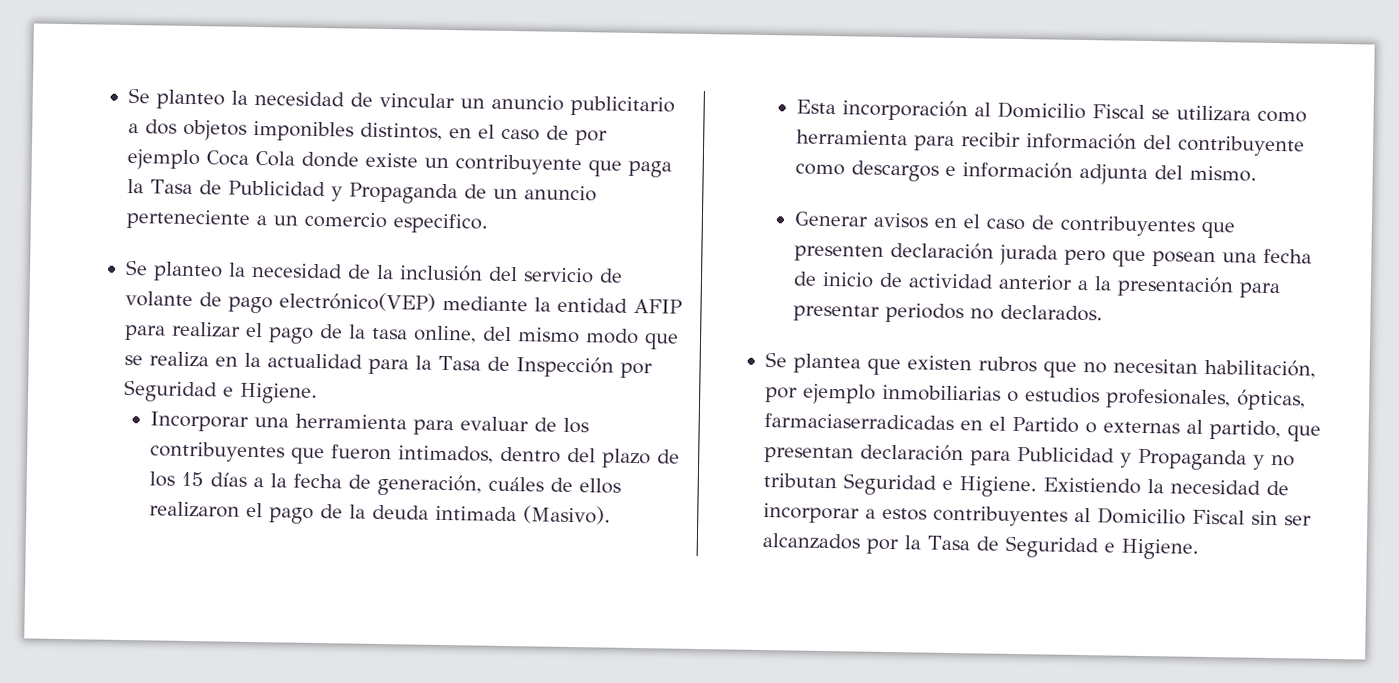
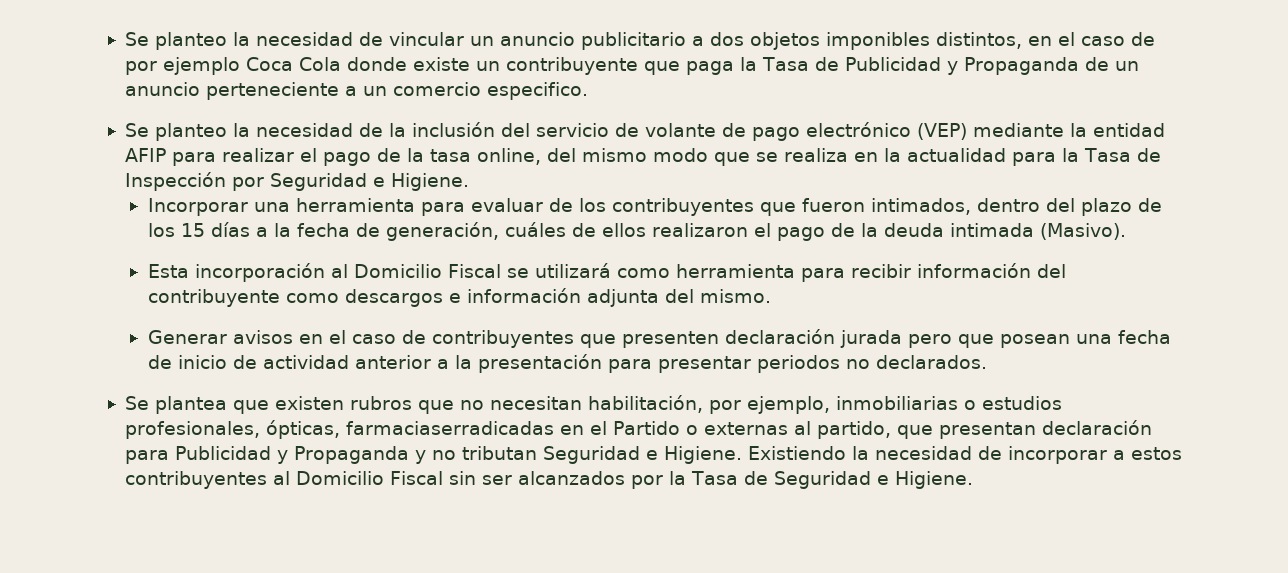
- Se planteo la necesidad de la inclusión del servicio de volante de pago electrónico(VEP) mediante la entidad AFIP para realizar el pago de la tasa online, del mismo modo que se realiza en la actualidad para la Tasa de Inspección por Seguridad e Higiene.
+ Se planteo la necesidad de la inclusión del servicio de volante de pago electrónico (VEP) mediante la entidad AFIP para realizar el pago de la tasa online, del mismo modo que se realiza en la actualidad para la Tasa de Inspección por Seguridad e Higiene.
- Esta incorporación al Domicilio Fiscal se utilizara como herramienta para recibir información del contribuyente como descargos e información adjunta del mismo.
+ Esta incorporación al Domicilio Fiscal se utilizará como herramienta para recibir información del contribuyente como descargos e información adjunta del mismo.
- Se plantea que existen rubros que no necesitan habilitación, por ejemplo inmobiliarias o estudios profesionales, ópticas, farmaciaserradicadas en el Partido o externas al partido, que presentan declaración para Publicidad y Propaganda y no tributan Seguridad e Higiene.
+ Se plantea que existen rubros que no necesitan habilitación, por ejemplo, inmobiliarias o estudios profesionales, ópticas, farmaciaserradicadas en el Partido o externas al partido, que presentan declaración para Publicidad y Propaganda y no tributan Seguridad e Higiene.

